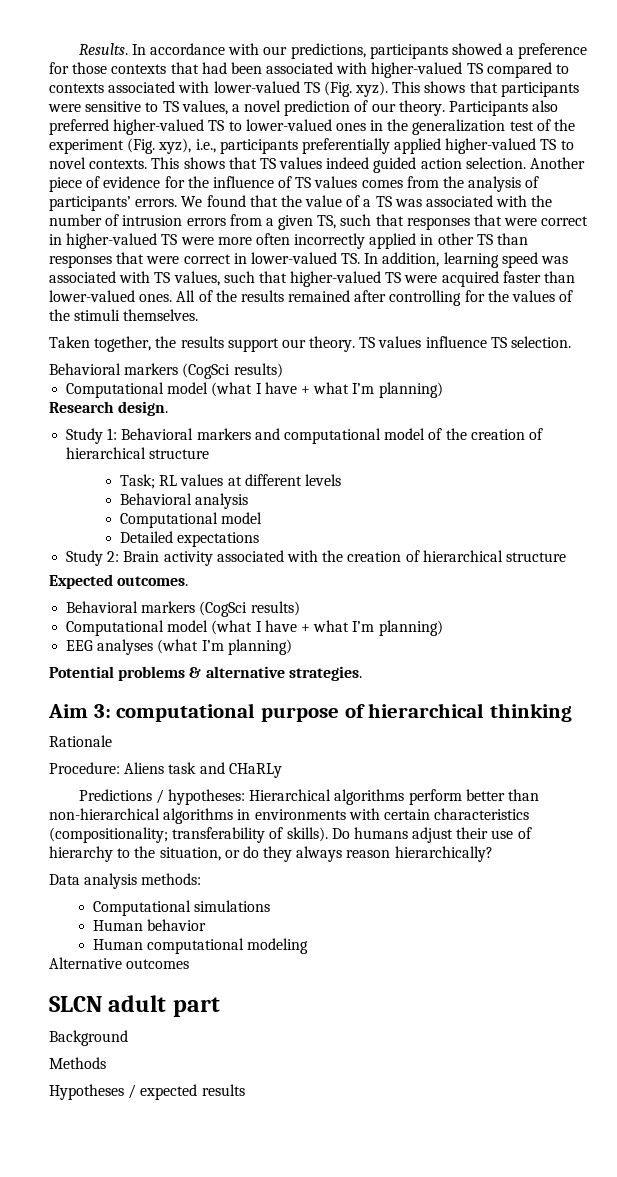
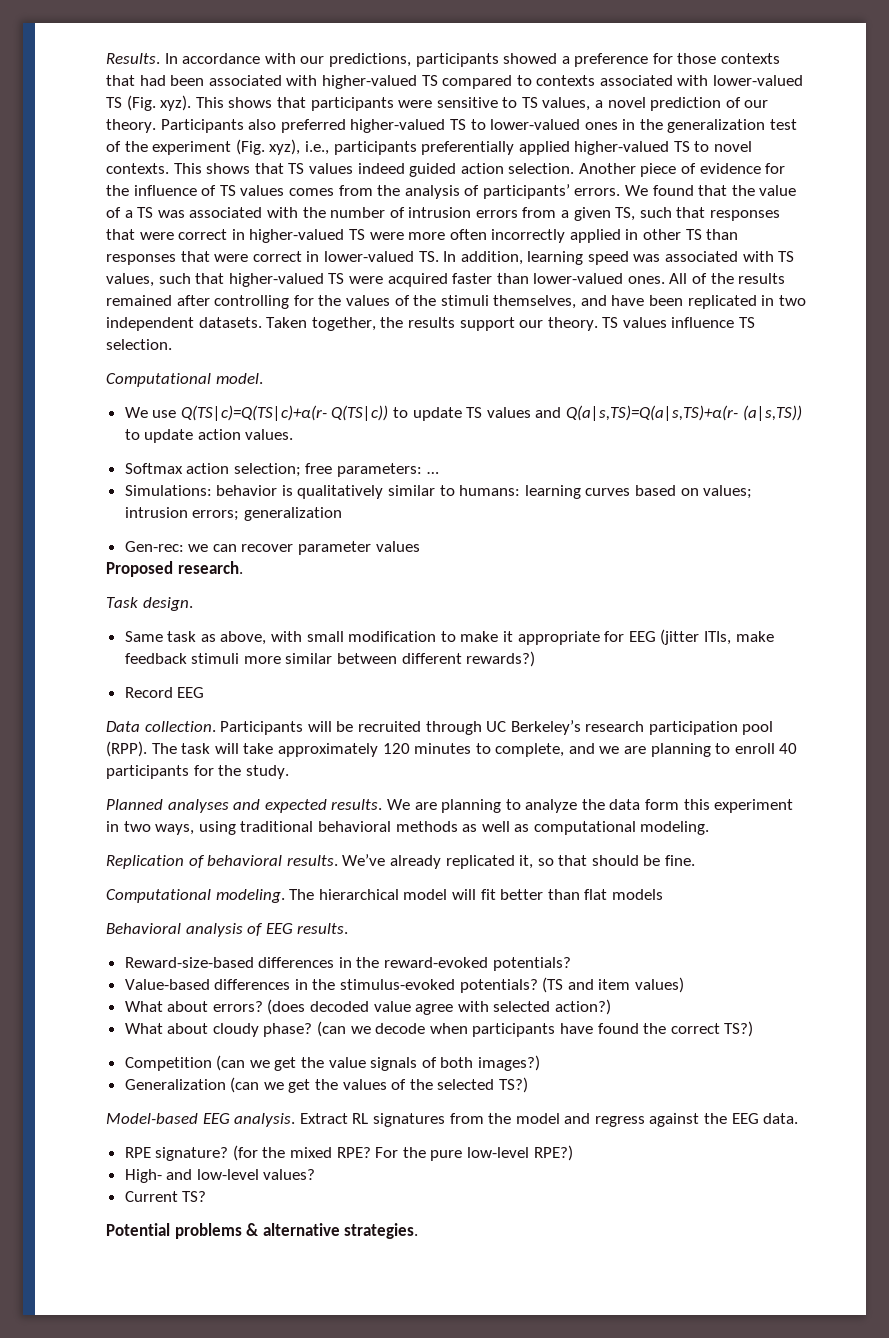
- All of the results remained after controlling for the values of the stimuli themselves.
- Taken together, the results support our theory.
+ All of the results remained after controlling for the values of the stimuli themselves, and have been replicated in two independent datasets. Taken together, the results support our theory.
  TS values influence TS selection.
- Behavioral markers (CogSci results)
- Computational model (what I have + what I’m planning)
- Research design.
- Study 1: Behavioral markers and computational model of the creation of hierarchical structure
- Task; RL values at different levels
- Behavioral analysis
- Computational model
- Detailed expectations
- Study 2: Brain activity associated with the creation of hierarchical structure
- Expected outcomes.
- Behavioral markers (CogSci results)
- Computational model (what I have + what I’m planning)
- EEG analyses (what I’m planning)
+ Computational model.
+ We use Q(TS|c)=Q(TS|c)+α(r- Q(TS|c)) to update TS values and Q(a|s,TS)=Q(a|s,TS)+α(r- (a|s,TS)) to update action values.
+ Softmax action selection; free parameters: …
+ Simulations: behavior is qualitatively similar to humans: learning curves based on values; intrusion errors; generalization
+ Gen-rec: we can recover parameter values
+ Proposed research.
+ Task design.
+ Same task as above, with small modification to make it appropriate for EEG (jitter ITIs, make feedback stimuli more similar between different rewards?)
+ Record EEG
+ Data collection. Participants will be recruited through UC Berkeley’s research participation pool (RPP). The task will take approximately 120 minutes to complete, and we are planning to enroll 40 participants for the study.
+ Planned analyses and expected results. We are planning to analyze the data form this experiment in two ways, using traditional behavioral methods as well as computational modeling.
+ Replication of behavioral results. We’ve already replicated it, so that should be fine.
+ Computational modeling. The hierarchical model will fit better than flat models
+ Behavioral analysis of EEG results.
+ Reward-size-based differences in the reward-evoked potentials?
+ Value-based differences in the stimulus-evoked potentials? (TS and item values)
+ What about errors? (does decoded value agree with selected action?)
+ What about cloudy phase? (can we decode when participants have found the correct TS?)
+ Competition (can we get the value signals of both images?)
+ Generalization (can we get the values of the selected TS?)
+ Model-based EEG analysis. Extract RL signatures from the model and regress against the EEG data.
+ RPE signature? (for the mixed RPE? For the pure low-level RPE?)
+ High- and low-level values?
+ Current TS?
- Aim 3: computational purpose of hierarchical thinking
- Rationale
- Procedure: Aliens task and CHaRLy
- Predictions / hypotheses: Hierarchical algorithms perform better than non-hierarchical algorithms in environments with certain characteristics (compositionality; transferability of skills). Do humans adjust their use of hierarchy to the situation, or do they always reason hierarchically?
- Data analysis methods:
- Computational simulations
- Human behavior
- Human computational modeling
- Alternative outcomes
- SLCN adult part
- Background
- Methods
- Hypotheses / expected results

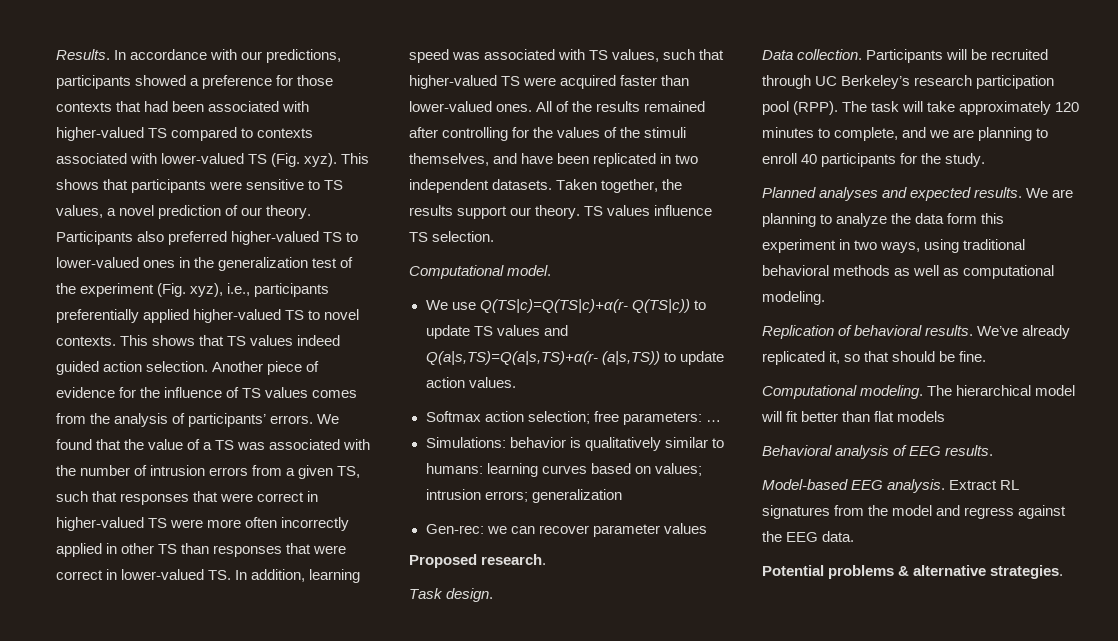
- Same task as above, with small modification to make it appropriate for EEG (jitter ITIs, make feedback stimuli more similar between different rewards?)
- Record EEG
- Reward-size-based differences in the reward-evoked potentials?
- Value-based differences in the stimulus-evoked potentials? (TS and item values)
- What about errors? (does decoded value agree with selected action?)
- What about cloudy phase? (can we decode when participants have found the correct TS?)
- Competition (can we get the value signals of both images?)
- Generalization (can we get the values of the selected TS?)
- RPE signature? (for the mixed RPE? For the pure low-level RPE?)
- High- and low-level values?
- Current TS?

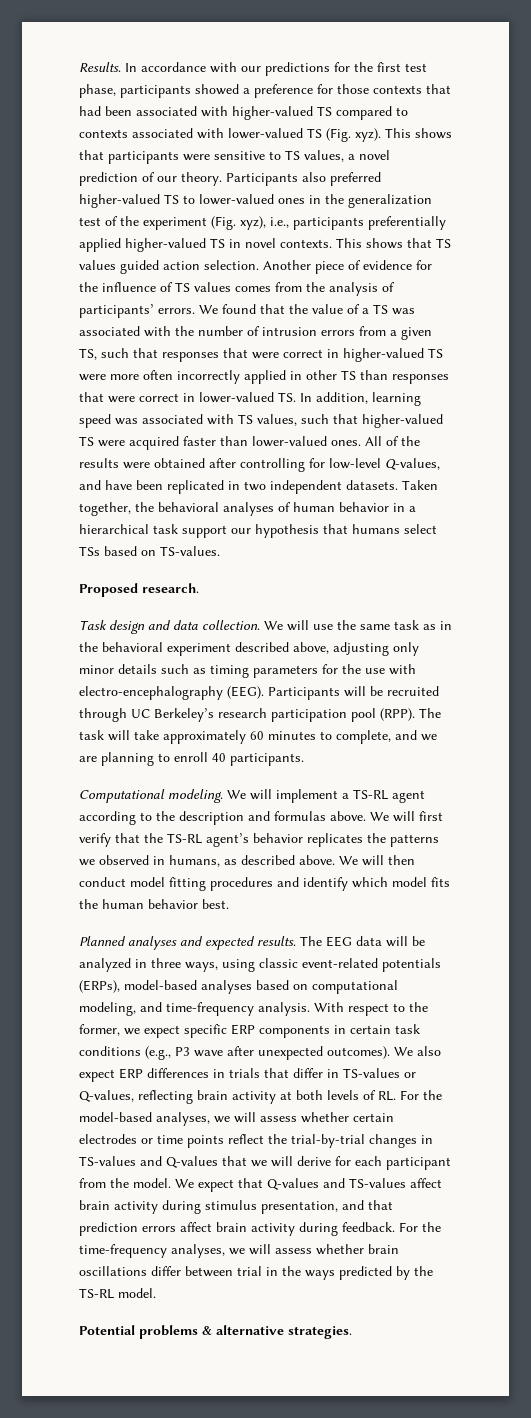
- In accordance with our predictions, participants showed a preference for those contexts that had been associated with higher-valued TS compared to contexts associated with lower-valued TS (Fig. xyz).
+ In accordance with our predictions for the first test phase, participants showed a preference for those contexts that had been associated with higher-valued TS compared to contexts associated with lower-valued TS (Fig. xyz).
- Participants also preferred higher-valued TS to lower-valued ones in the generalization test of the experiment (Fig. xyz), i.e., participants preferentially applied higher-valued TS to novel contexts.
+ Participants also preferred higher-valued TS to lower-valued ones in the generalization test of the experiment (Fig. xyz), i.e., participants preferentially applied higher-valued TS in novel contexts.
- This shows that TS values indeed guided action selection.
+ This shows that TS values guided action selection.
- All of the results remained after controlling for the values of the stimuli themselves, and have been replicated in two independent datasets.
+ All of the results were obtained after controlling for low-level Q-values, and have been replicated in two independent datasets.
- Taken together, the results support our theory. TS values influence TS selection.
- Computational model.
- We use Q(TS|c)=Q(TS|c)+α(r- Q(TS|c)) to update TS values and Q(a|s,TS)=Q(a|s,TS)+α(r- (a|s,TS)) to update action values.
- Softmax action selection; free parameters: …
- Simulations: behavior is qualitatively similar to humans: learning curves based on values; intrusion errors; generalization
- Gen-rec: we can recover parameter values
+ Taken together, the behavioral analyses of human behavior in a hierarchical task support our hypothesis that humans select TSs based on TS-values.
  Proposed research.
- Task design.
- Data collection.
+ Task design and data collection. We will use the same task as in the behavioral experiment described above, adjusting only minor details such as timing parameters for the use with electro-encephalography (EEG).
- The task will take approximately 120 minutes to complete, and we are planning to enroll 40 participants for the study.
+ The task will take approximately 60 minutes to complete, and we are planning to enroll 40 participants.
+ Computational modeling. We will implement a TS-RL agent according to the description and formulas above. We will first verify that the TS-RL agent’s behavior replicates the patterns we observed in humans, as described above. We will then conduct model fitting procedures and identify which model fits the human behavior best.
- We are planning to analyze the data form this experiment in two ways, using traditional behavioral methods as well as computational modeling.
- Replication of behavioral results. We’ve already replicated it, so that should be fine.
- Computational modeling. The hierarchical model will fit better than flat models
- Behavioral analysis of EEG results.
- Model-based EEG analysis. Extract RL signatures from the model and regress against the EEG data.
+ The EEG data will be analyzed in three ways, using classic event-related potentials (ERPs), model-based analyses based on computational modeling, and time-frequency analysis. With respect to the former, we expect specific ERP components in certain task conditions (e.g., P3 wave after unexpected outcomes). We also expect ERP differences in trials that differ in TS-values or Q-values, reflecting brain activity at both levels of RL. For the model-based analyses, we will assess whether certain electrodes or time points reflect the trial-by-trial changes in TS-values and Q-values that we will derive for each participant from the model. We expect that Q-values and TS-values affect brain activity during stimulus presentation, and that prediction errors affect brain activity during feedback. For the time-frequency analyses, we will assess whether brain oscillations differ between trial in the ways predicted by the TS-RL model.

